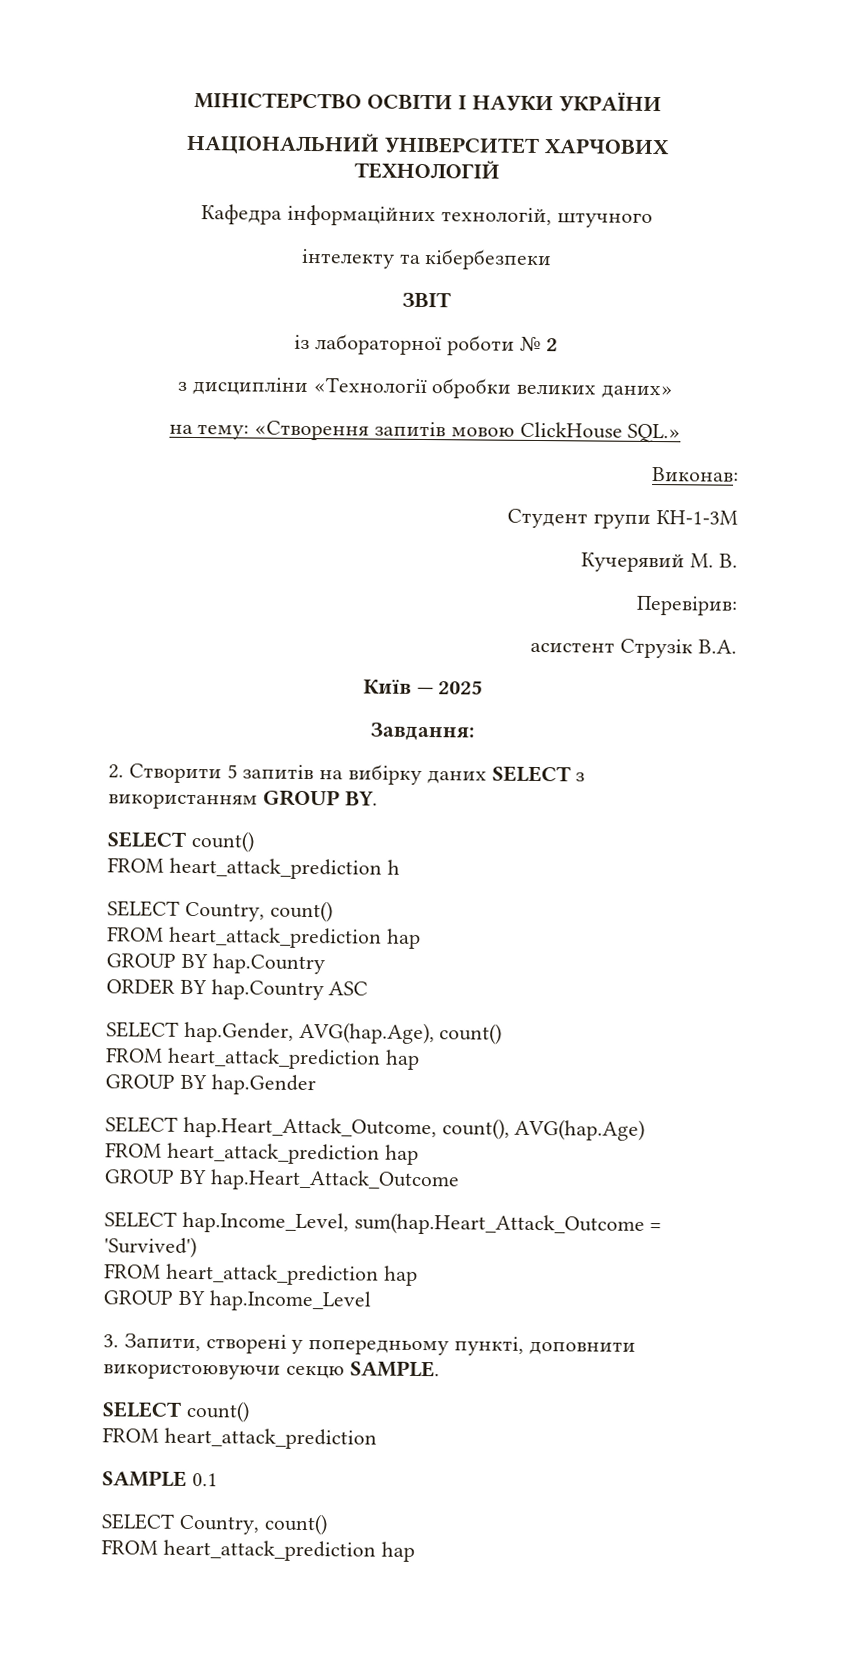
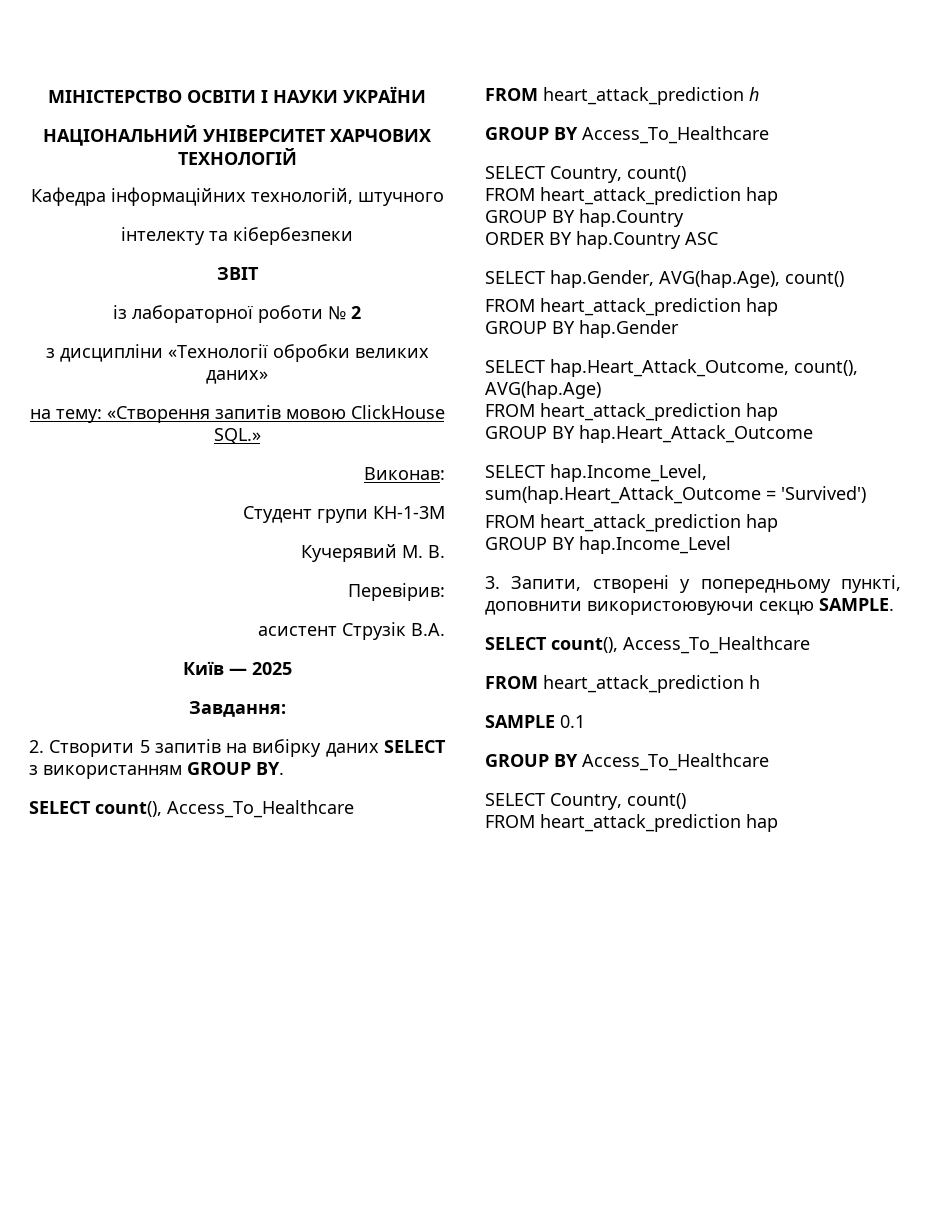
  2. Створити 5 запитів на вибірку даних SELECT з використанням GROUP BY.
- SELECT count()
+ SELECT count(), Access_To_Healthcare
  FROM heart_attack_prediction h
+ GROUP BY Access_To_Healthcare
  3. Запити, створені у попередньому пункті, доповнити використоювуючи секцю SAMPLE.
- SELECT count()
- FROM heart_attack_prediction
+ SELECT count(), Access_To_Healthcare
+ FROM heart_attack_prediction h
  SAMPLE 0.1
+ GROUP BY Access_To_Healthcare

